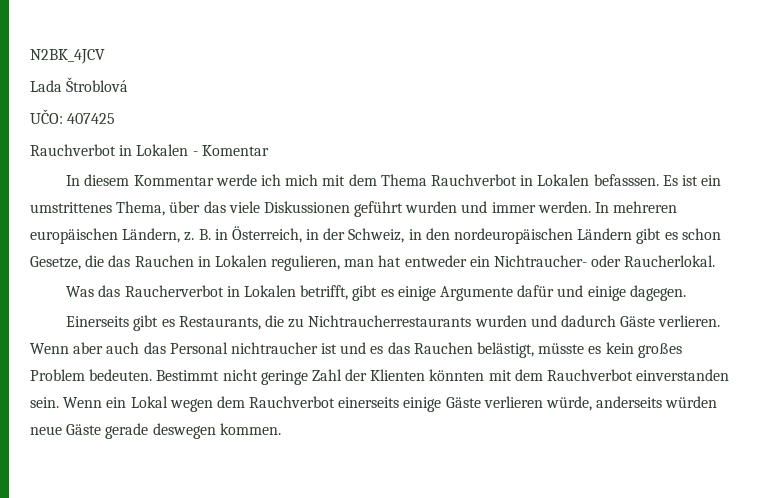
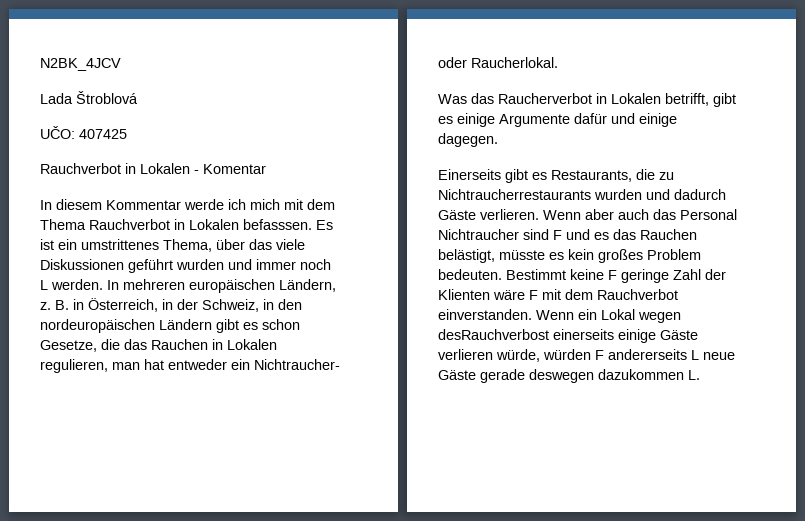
- Es ist ein umstrittenes Thema, über das viele Diskussionen geführt wurden und immer werden.
+ Es ist ein umstrittenes Thema, über das viele Diskussionen geführt wurden und immer noch L werden.
- Wenn aber auch das Personal nichtraucher ist und es das Rauchen belästigt, müsste es kein großes Problem bedeuten.
+ Wenn aber auch das Personal Nichtraucher sind F und es das Rauchen belästigt, müsste es kein großes Problem bedeuten.
- Bestimmt nicht geringe Zahl der Klienten könnten mit dem Rauchverbot einverstanden sein.
+ Bestimmt keine F geringe Zahl der Klienten wäre F mit dem Rauchverbot einverstanden.
- Wenn ein Lokal wegen dem Rauchverbot einerseits einige Gäste verlieren würde, anderseits würden neue Gäste gerade deswegen kommen.
+ Wenn ein Lokal wegen desRauchverbost einerseits einige Gäste verlieren würde, würden F andererseits L neue Gäste gerade deswegen dazukommen L.

